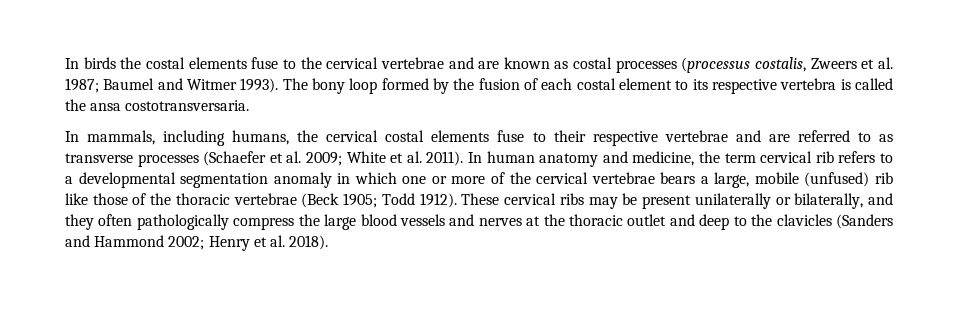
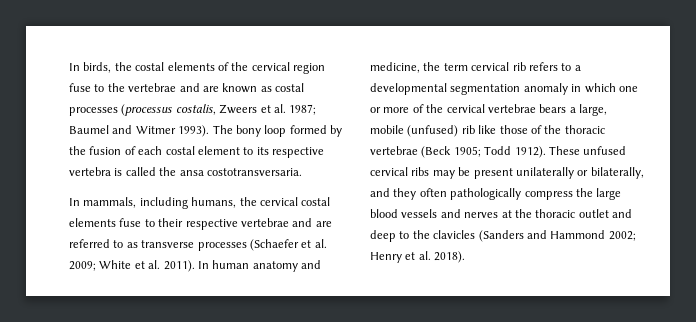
- In birds the costal elements fuse to the cervical vertebrae and are known as costal processes (processus costalis, Zweers et al. 1987; Baumel and Witmer 1993).
+ In birds, the costal elements of the cervical region fuse to the vertebrae and are known as costal processes (processus costalis, Zweers et al. 1987; Baumel and Witmer 1993).
- These cervical ribs may be present unilaterally or bilaterally, and they often pathologically compress the large blood vessels and nerves at the thoracic outlet and deep to the clavicles (Sanders and Hammond 2002; Henry et al. 2018).
+ These unfused cervical ribs may be present unilaterally or bilaterally, and they often pathologically compress the large blood vessels and nerves at the thoracic outlet and deep to the clavicles (Sanders and Hammond 2002; Henry et al. 2018).

